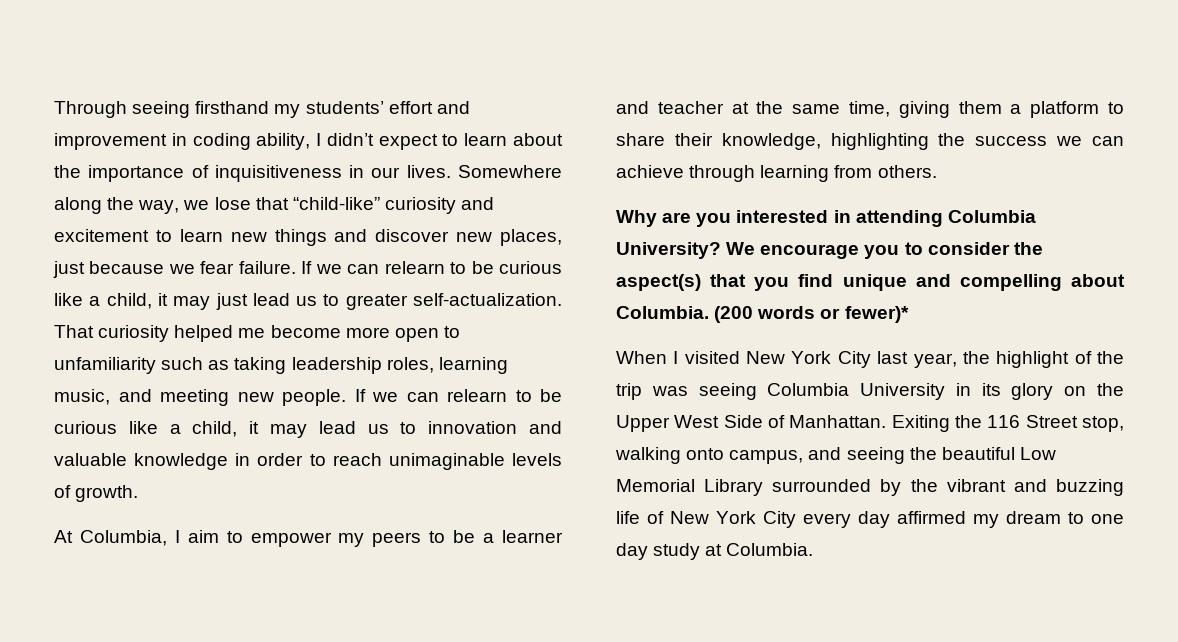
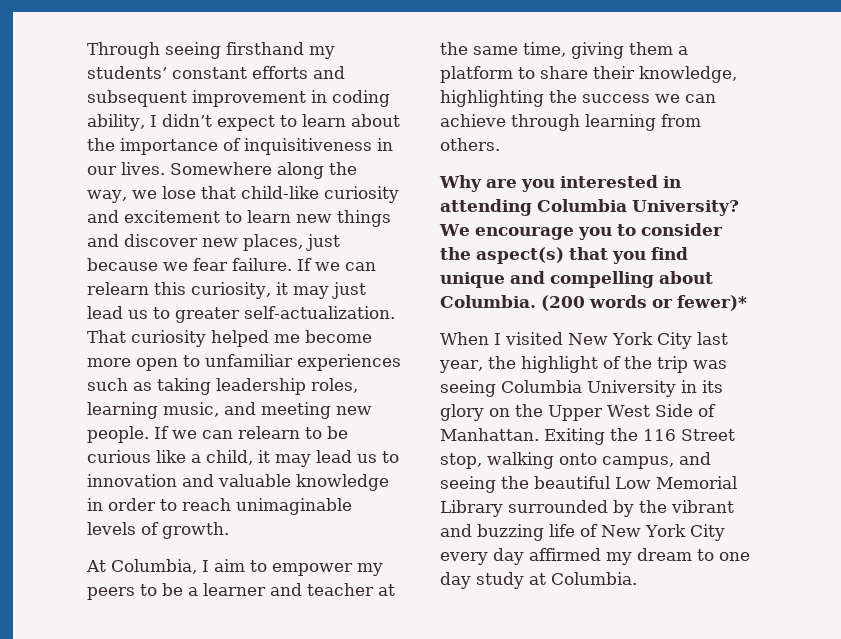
- Through seeing firsthand my students’ effort and improvement in coding ability, I didn’t expect to learn about the importance of inquisitiveness in our lives.
+ Through seeing firsthand my students’ constant efforts and subsequent improvement in coding ability, I didn’t expect to learn about the importance of inquisitiveness in our lives.
- Somewhere along the way, we lose that “child-like” curiosity and excitement to learn new things and discover new places, just because we fear failure.
+ Somewhere along the way, we lose that child-like curiosity and excitement to learn new things and discover new places, just because we fear failure.
- If we can relearn to be curious like a child, it may just lead us to greater self-actualization.
+ If we can relearn this curiosity, it may just lead us to greater self-actualization.
- That curiosity helped me become more open to unfamiliarity such as taking leadership roles, learning music, and meeting new people.
+ That curiosity helped me become more open to unfamiliar experiences such as taking leadership roles, learning music, and meeting new people.

